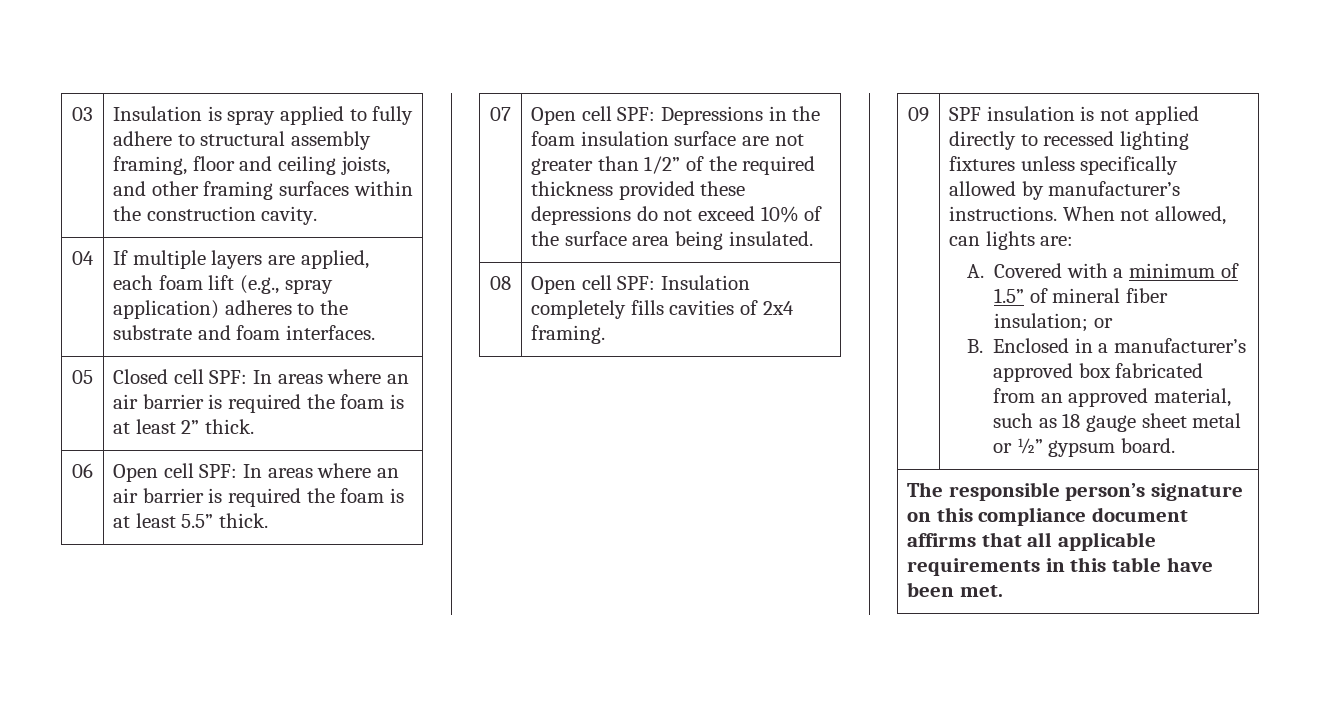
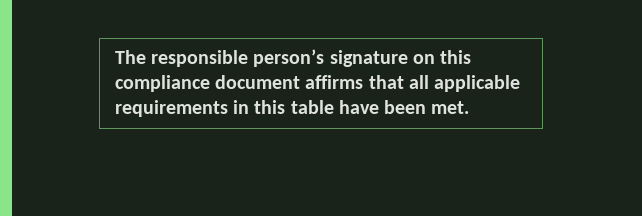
- 03 | Insulation is spray applied to fully adhere to structural assembly framing, floor and ceiling joists, and other framing surfaces within the construction cavity.
- 04 | If multiple layers are applied, each foam lift (e.g., spray application) adheres to the substrate and foam interfaces.
- 05 | Closed cell SPF: In areas where an air barrier is required the foam is at least 2” thick.
- 06 | Open cell SPF: In areas where an air barrier is required the foam is at least 5.5” thick.
- 07 | Open cell SPF: Depressions in the foam insulation surface are not greater than 1/2” of the required thickness provided these depressions do not exceed 10% of the surface area being insulated.
- 08 | Open cell SPF: Insulation completely fills cavities of 2x4 framing.
- 09 | SPF insulation is not applied directly to recessed lighting fixtures unless specifically allowed by manufacturer’s instructions. When not allowed, can lights are:
- A. Covered with a minimum of 1.5” of mineral fiber insulation; or
- B. Enclosed in a manufacturer’s approved box fabricated from an approved material, such as 18 gauge sheet metal or ½” gypsum board.

